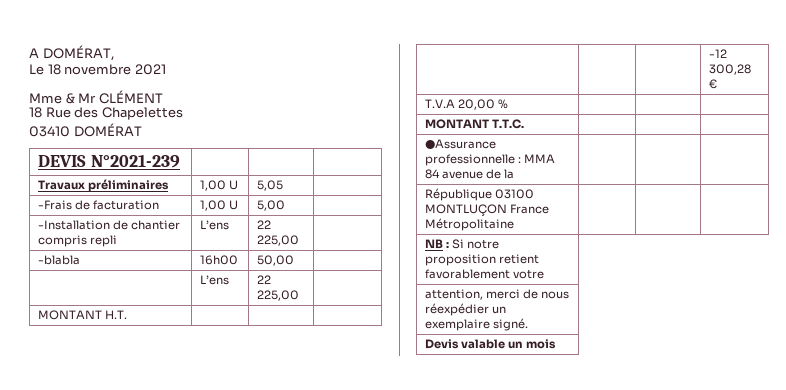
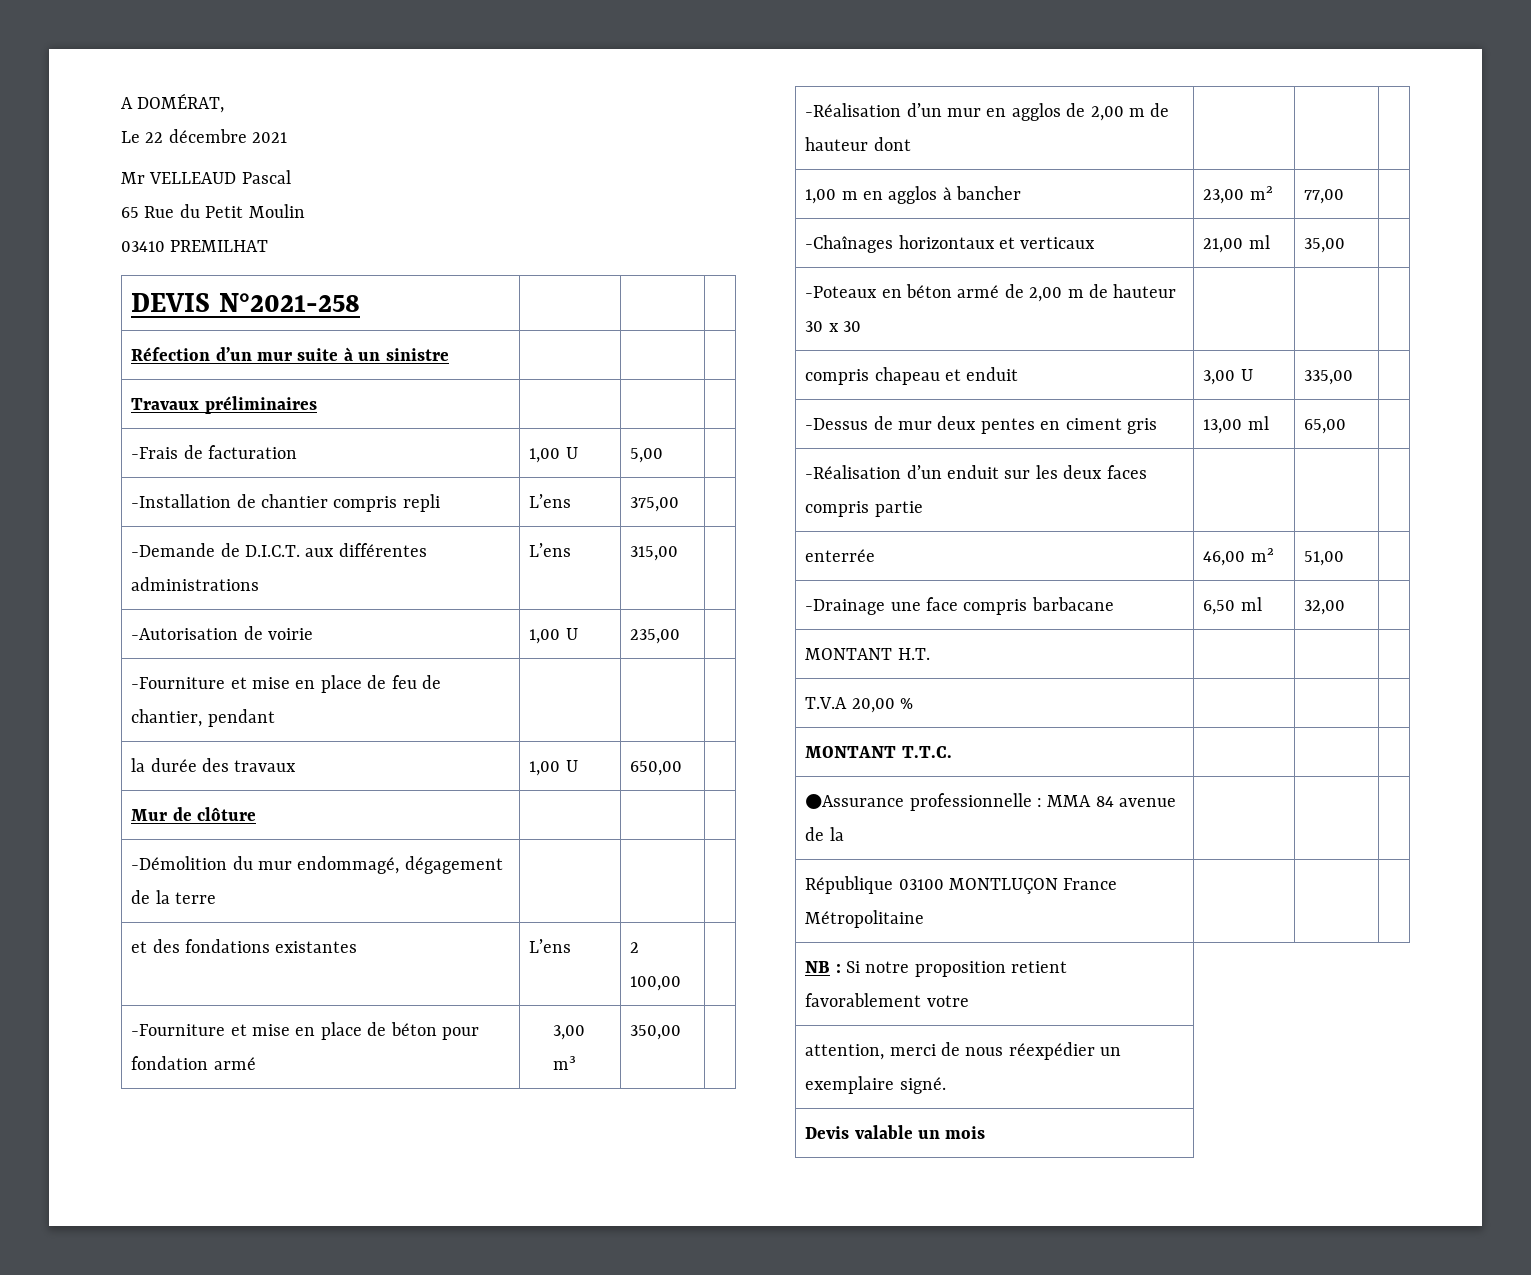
- Le 18 novembre 2021
+ Le 22 décembre 2021
- Mme & Mr CLÉMENT
- 18 Rue des Chapelettes
+ Mr VELLEAUD Pascal
+ 65 Rue du Petit Moulin
- 03410 DOMÉRAT
+ 03410 PREMILHAT
- DEVIS N°2021-239 | | |
+ DEVIS N°2021-258 | | |
+ Réfection d’un mur suite à un sinistre | | |
- Travaux préliminaires | 1,00 U | 5,05 |
+ Travaux préliminaires | | |
- -Installation de chantier compris repli | L’ens | 22 225,00 |
- -blabla | 16h00 | 50,00 |
- | L’ens | 22 225,00 |
+ -Installation de chantier compris repli | L’ens | 375,00 |
+ -Demande de D.I.C.T. aux différentes administrations | L’ens | 315,00 |
+ -Autorisation de voirie | 1,00 U | 235,00 |
+ -Fourniture et mise en place de feu de chantier, pendant | | |
+ la durée des travaux | 1,00 U | 650,00 |
+ Mur de clôture | | |
+ -Démolition du mur endommagé, dégagement de la terre | | |
+ et des fondations existantes | L’ens | 2 100,00 |
+ -Fourniture et mise en place de béton pour fondation armé | 3,00 m³ | 350,00 |
+ -Réalisation d’un mur en agglos de 2,00 m de hauteur dont | | |
+ 1,00 m en agglos à bancher | 23,00 m² | 77,00 |
+ -Chaînages horizontaux et verticaux | 21,00 ml | 35,00 |
+ -Poteaux en béton armé de 2,00 m de hauteur 30 x 30 | | |
+ compris chapeau et enduit | 3,00 U | 335,00 |
+ -Dessus de mur deux pentes en ciment gris | 13,00 ml | 65,00 |
+ -Réalisation d’un enduit sur les deux faces compris partie | | |
+ enterrée | 46,00 m² | 51,00 |
+ -Drainage une face compris barbacane | 6,50 ml | 32,00 |
- | | | -12 300,28 €

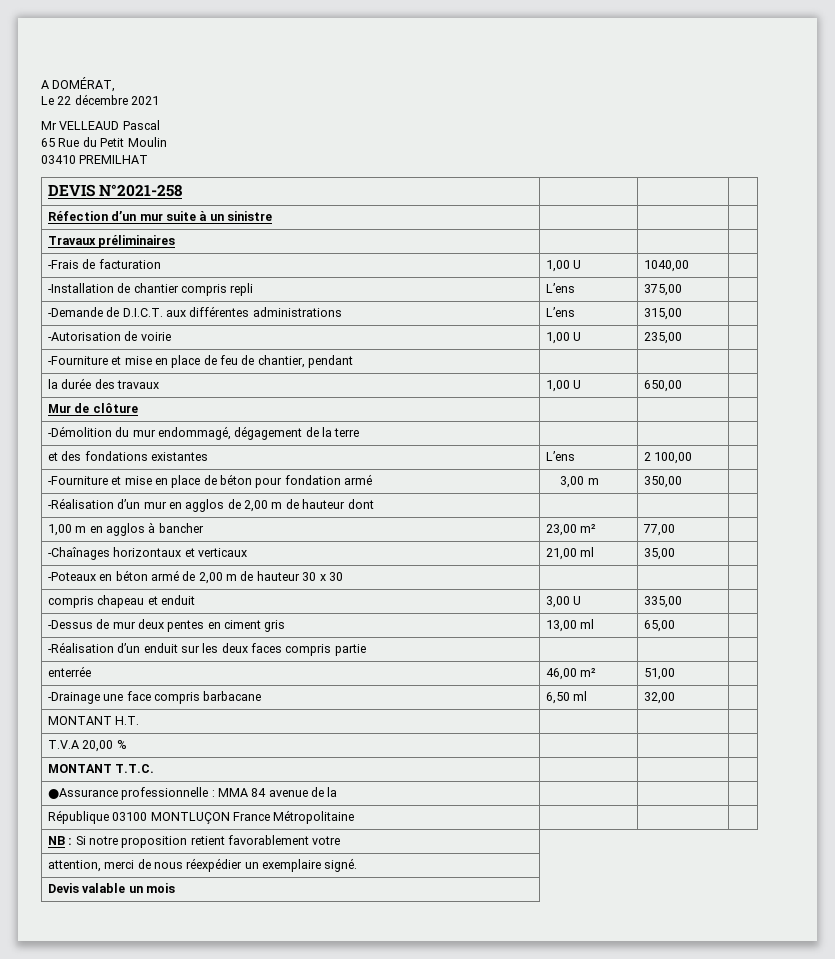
- -Frais de facturation | 1,00 U | 5,00 |
+ -Frais de facturation | 1,00 U | 1040,00 |
- -Fourniture et mise en place de béton pour fondation armé | 3,00 m³ | 350,00 |
+ -Fourniture et mise en place de béton pour fondation armé | 3,00 m | 350,00 |

